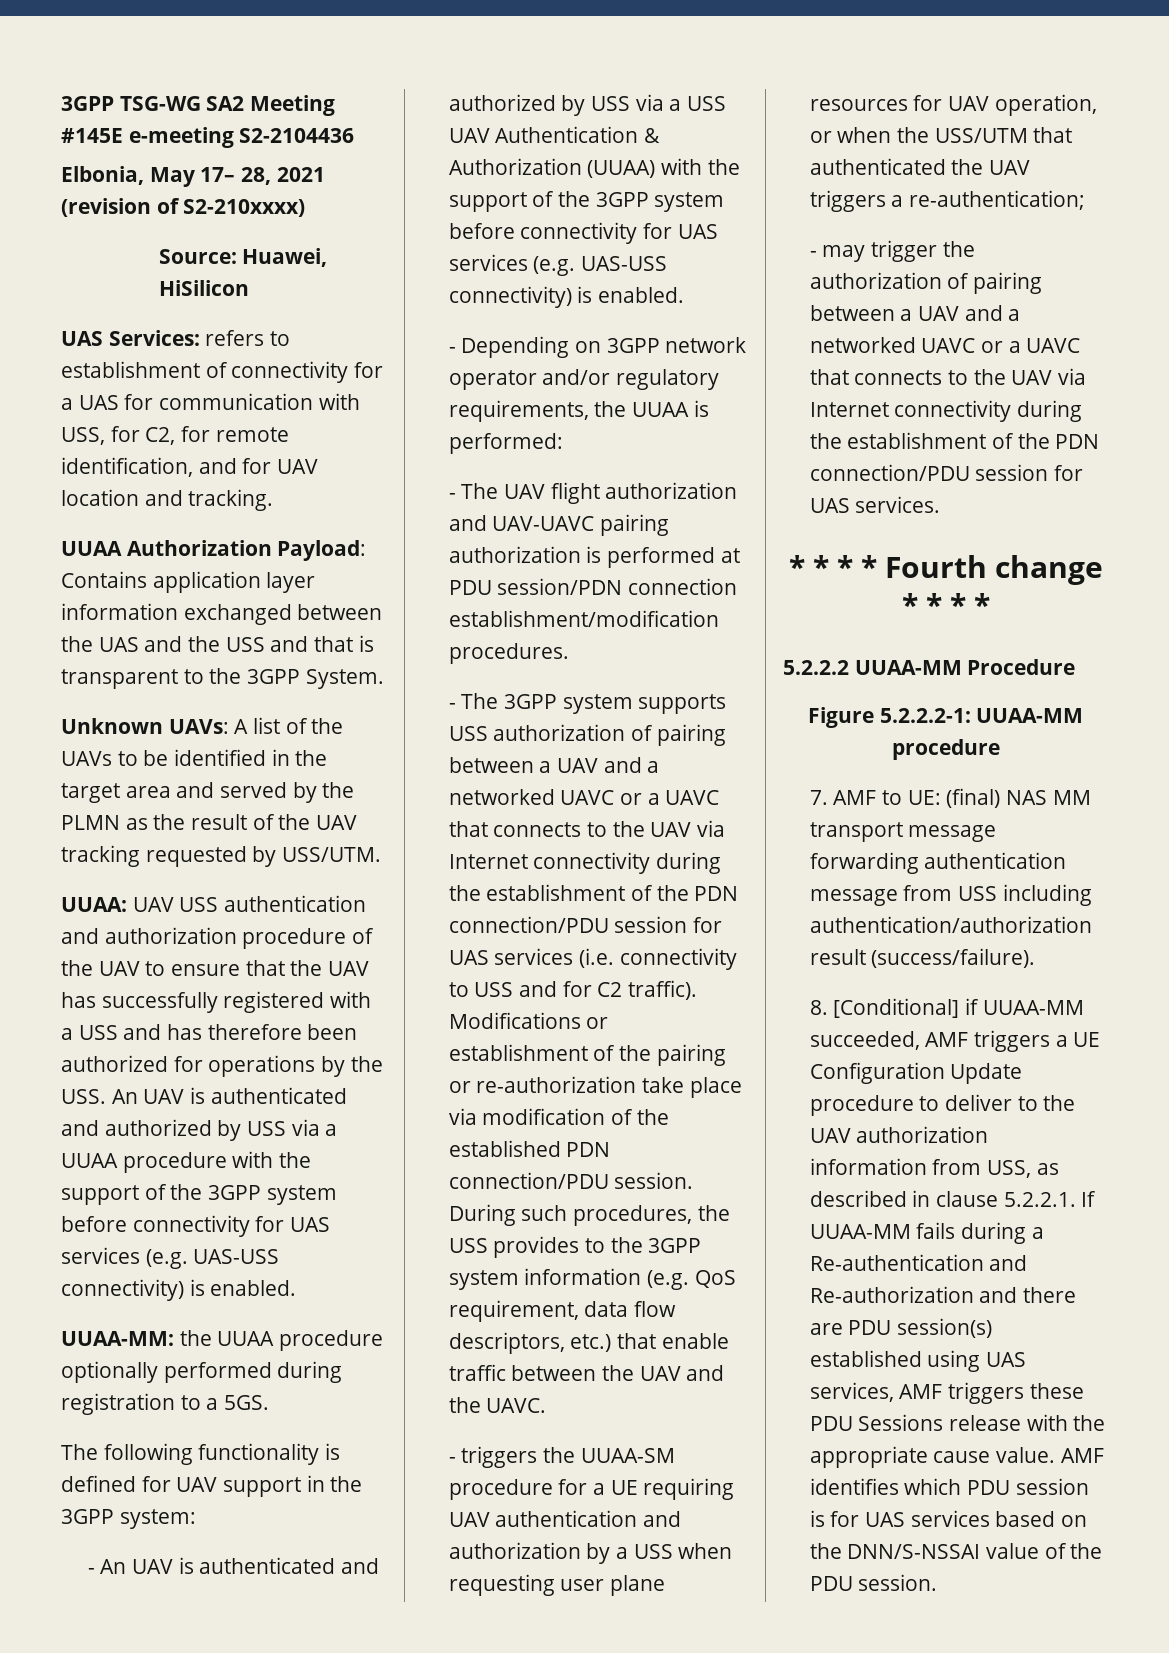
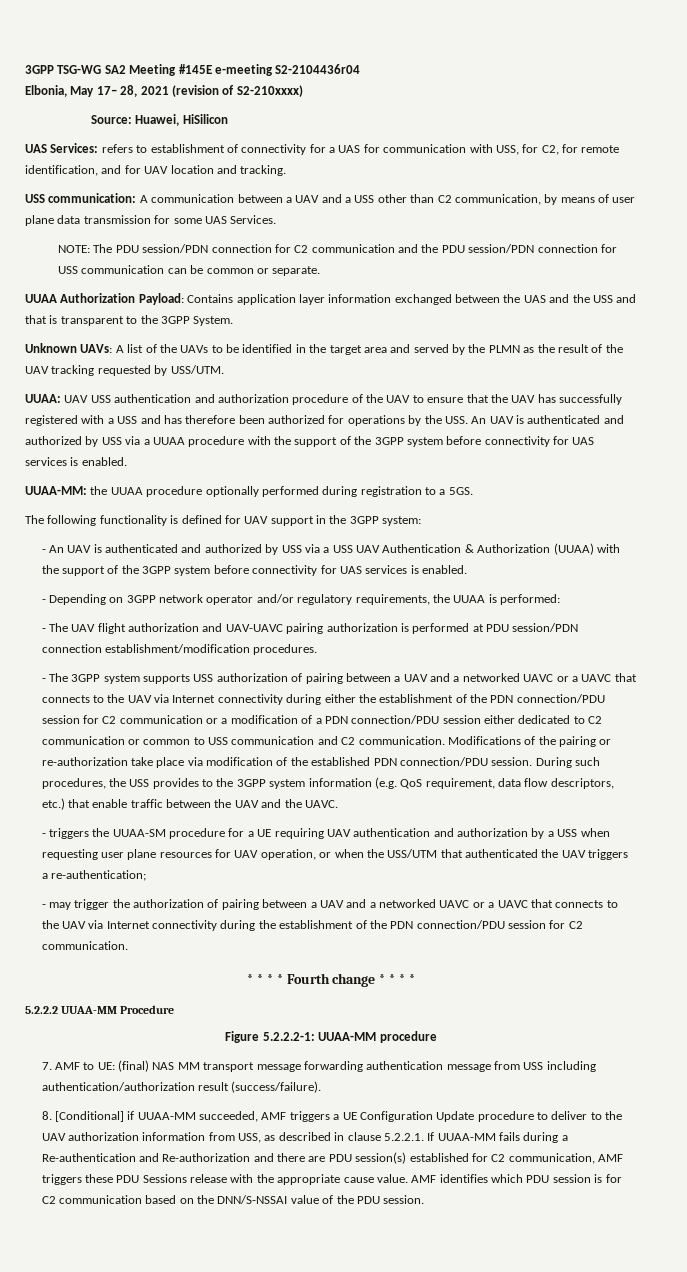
- 3GPP TSG-WG SA2 Meeting #145E e-meeting S2-2104436
+ 3GPP TSG-WG SA2 Meeting #145E e-meeting S2-2104436r04
+ USS communication: A communication between a UAV and a USS other than C2 communication, by means of user plane data transmission for some UAS Services.
+ NOTE: The PDU session/PDN connection for C2 communication and the PDU session/PDN connection for USS communication can be common or separate.
- UUAA: UAV USS authentication and authorization procedure of the UAV to ensure that the UAV has successfully registered with a USS and has therefore been authorized for operations by the USS. An UAV is authenticated and authorized by USS via a UUAA procedure with the support of the 3GPP system before connectivity for UAS services (e.g. UAS-USS connectivity) is enabled.
+ UUAA: UAV USS authentication and authorization procedure of the UAV to ensure that the UAV has successfully registered with a USS and has therefore been authorized for operations by the USS. An UAV is authenticated and authorized by USS via a UUAA procedure with the support of the 3GPP system before connectivity for UAS services is enabled.
- - An UAV is authenticated and authorized by USS via a USS UAV Authentication & Authorization (UUAA) with the support of the 3GPP system before connectivity for UAS services (e.g. UAS-USS connectivity) is enabled.
+ - An UAV is authenticated and authorized by USS via a USS UAV Authentication & Authorization (UUAA) with the support of the 3GPP system before connectivity for UAS services is enabled.
- - The 3GPP system supports USS authorization of pairing between a UAV and a networked UAVC or a UAVC that connects to the UAV via Internet connectivity during the establishment of the PDN connection/PDU session for UAS services (i.e. connectivity to USS and for C2 traffic). Modifications or establishment of the pairing or re-authorization take place via modification of the established PDN connection/PDU session.
+ - The 3GPP system supports USS authorization of pairing between a UAV and a networked UAVC or a UAVC that connects to the UAV via Internet connectivity during either the establishment of the PDN connection/PDU session for C2 communication or a modification of a PDN connection/PDU session either dedicated to C2 communication or common to USS communication and C2 communication. Modifications of the pairing or re-authorization take place via modification of the established PDN connection/PDU session.
- - may trigger the authorization of pairing between a UAV and a networked UAVC or a UAVC that connects to the UAV via Internet connectivity during the establishment of the PDN connection/PDU session for UAS services.
+ - may trigger the authorization of pairing between a UAV and a networked UAVC or a UAVC that connects to the UAV via Internet connectivity during the establishment of the PDN connection/PDU session for C2 communication.
- 8. [Conditional] if UUAA-MM succeeded, AMF triggers a UE Configuration Update procedure to deliver to the UAV authorization information from USS, as described in clause 5.2.2.1. If UUAA-MM fails during a Re-authentication and Re-authorization and there are PDU session(s) established using UAS services, AMF triggers these PDU Sessions release with the appropriate cause value.
+ 8. [Conditional] if UUAA-MM succeeded, AMF triggers a UE Configuration Update procedure to deliver to the UAV authorization information from USS, as described in clause 5.2.2.1. If UUAA-MM fails during a Re-authentication and Re-authorization and there are PDU session(s) established for C2 communication, AMF triggers these PDU Sessions release with the appropriate cause value.
- AMF identifies which PDU session is for UAS services based on the DNN/S-NSSAI value of the PDU session.
+ AMF identifies which PDU session is for C2 communication based on the DNN/S-NSSAI value of the PDU session.

